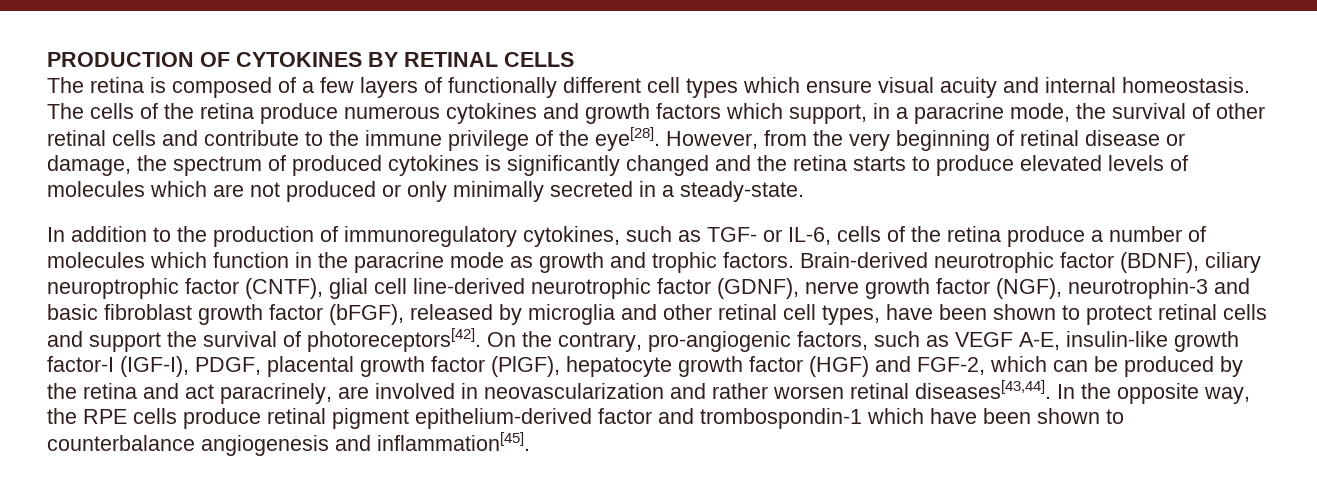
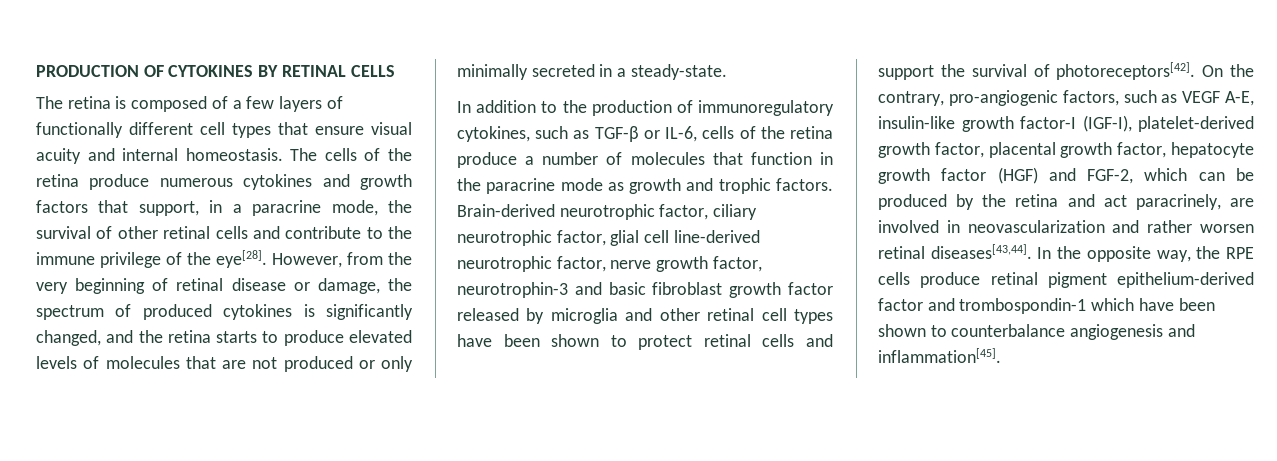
- The retina is composed of a few layers of functionally different cell types which ensure visual acuity and internal homeostasis.
+ The retina is composed of a few layers of functionally different cell types that ensure visual acuity and internal homeostasis.
- The cells of the retina produce numerous cytokines and growth factors which support, in a paracrine mode, the survival of other retinal cells and contribute to the immune privilege of the eye[28].
+ The cells of the retina produce numerous cytokines and growth factors that support, in a paracrine mode, the survival of other retinal cells and contribute to the immune privilege of the eye[28].
- However, from the very beginning of retinal disease or damage, the spectrum of produced cytokines is significantly changed and the retina starts to produce elevated levels of molecules which are not produced or only minimally secreted in a steady-state.
+ However, from the very beginning of retinal disease or damage, the spectrum of produced cytokines is significantly changed, and the retina starts to produce elevated levels of molecules that are not produced or only minimally secreted in a steady-state.
- In addition to the production of immunoregulatory cytokines, such as TGF- or IL-6, cells of the retina produce a number of molecules which function in the paracrine mode as growth and trophic factors.
+ In addition to the production of immunoregulatory cytokines, such as TGF-β or IL-6, cells of the retina produce a number of molecules that function in the paracrine mode as growth and trophic factors.
- Brain-derived neurotrophic factor (BDNF), ciliary neuroptrophic factor (CNTF), glial cell line-derived neurotrophic factor (GDNF), nerve growth factor (NGF), neurotrophin-3 and basic fibroblast growth factor (bFGF), released by microglia and other retinal cell types, have been shown to protect retinal cells and support the survival of photoreceptors[42].
+ Brain-derived neurotrophic factor, ciliary neurotrophic factor, glial cell line-derived neurotrophic factor, nerve growth factor, neurotrophin-3 and basic fibroblast growth factor released by microglia and other retinal cell types have been shown to protect retinal cells and support the survival of photoreceptors[42].
- On the contrary, pro-angiogenic factors, such as VEGF A-E, insulin-like growth factor-I (IGF-I), PDGF, placental growth factor (PlGF), hepatocyte growth factor (HGF) and FGF-2, which can be produced by the retina and act paracrinely, are involved in neovascularization and rather worsen retinal diseases[43,44].
+ On the contrary, pro-angiogenic factors, such as VEGF A-E, insulin-like growth factor-I (IGF-I), platelet-derived growth factor, placental growth factor, hepatocyte growth factor (HGF) and FGF-2, which can be produced by the retina and act paracrinely, are involved in neovascularization and rather worsen retinal diseases[43,44].

